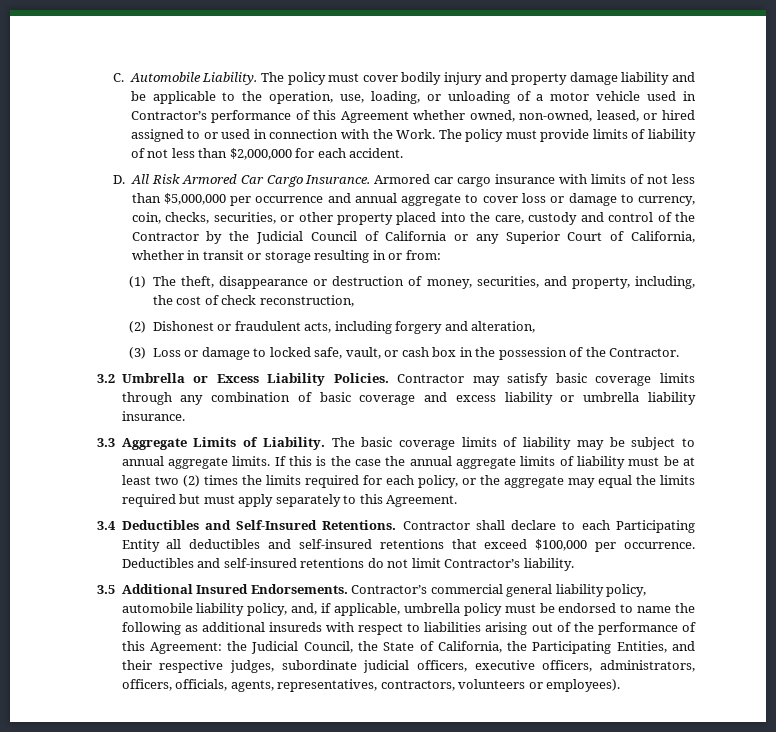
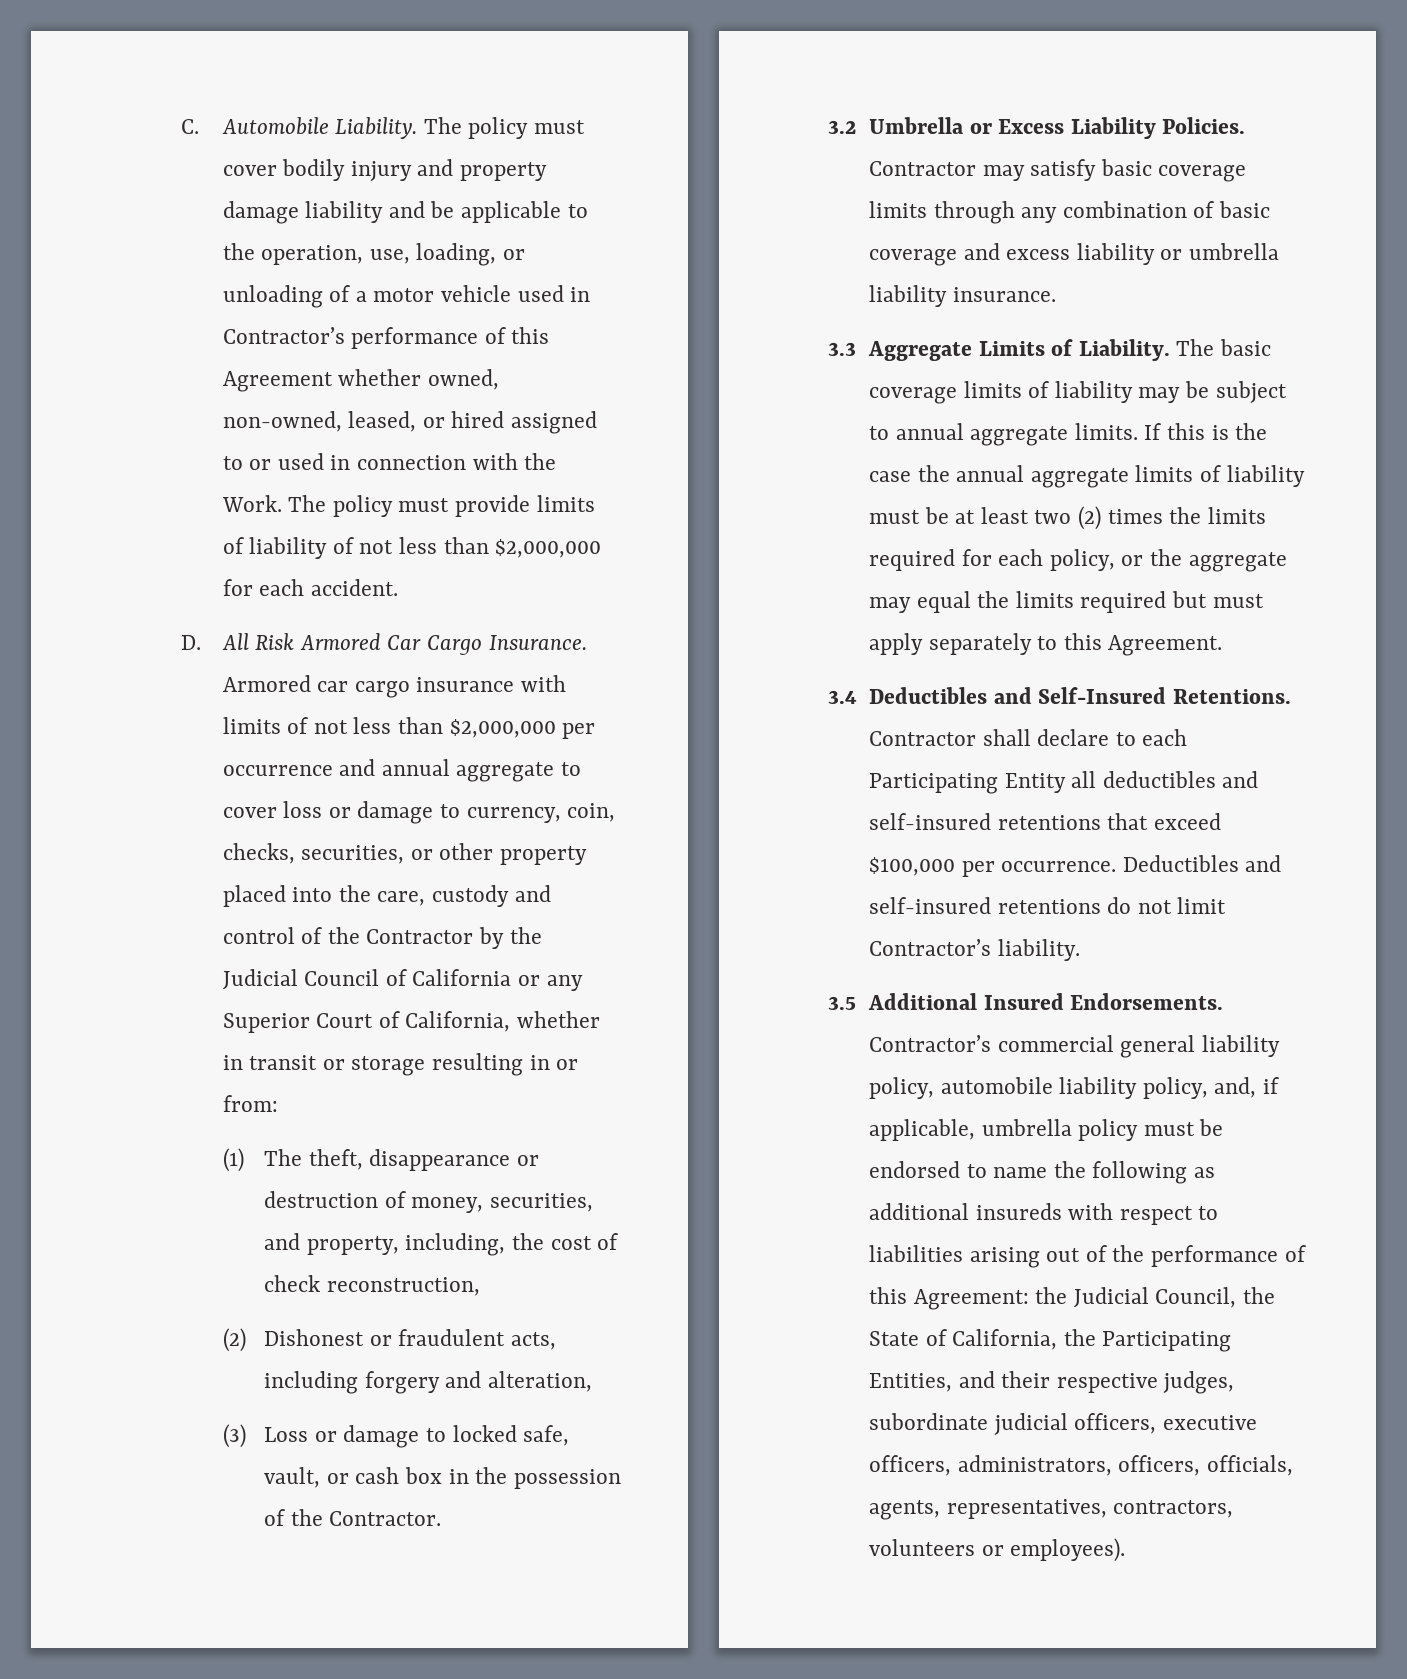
- Armored car cargo insurance with limits of not less than $5,000,000 per occurrence and annual aggregate to cover loss or damage to currency, coin, checks, securities, or other property placed into the care, custody and control of the Contractor by the Judicial Council of California or any Superior Court of California, whether in transit or storage resulting in or from:
+ Armored car cargo insurance with limits of not less than $2,000,000 per occurrence and annual aggregate to cover loss or damage to currency, coin, checks, securities, or other property placed into the care, custody and control of the Contractor by the Judicial Council of California or any Superior Court of California, whether in transit or storage resulting in or from:

